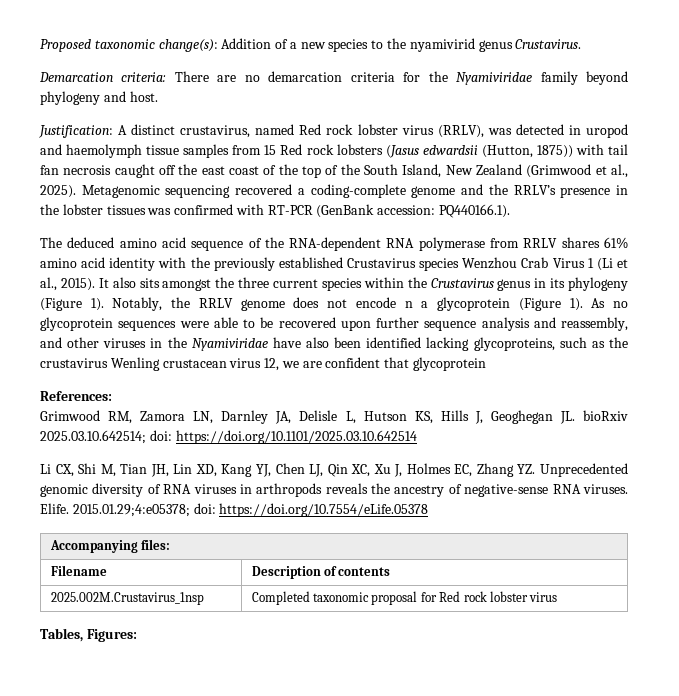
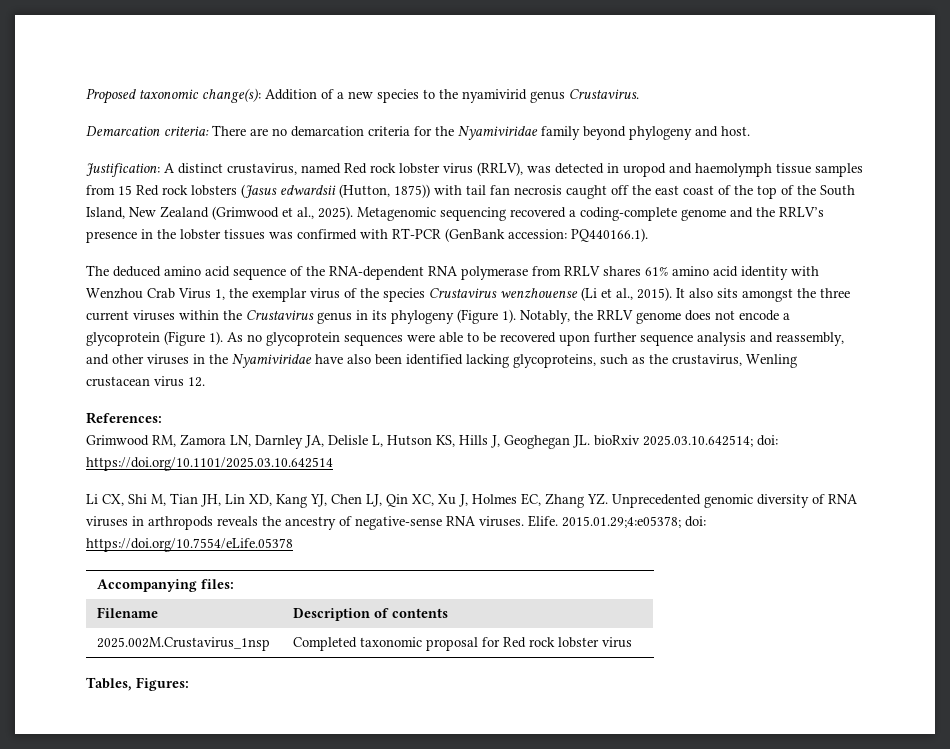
- The deduced amino acid sequence of the RNA-dependent RNA polymerase from RRLV shares 61% amino acid identity with the previously established Crustavirus species Wenzhou Crab Virus 1 (Li et al., 2015).
+ The deduced amino acid sequence of the RNA-dependent RNA polymerase from RRLV shares 61% amino acid identity with Wenzhou Crab Virus 1, the exemplar virus of the species Crustavirus wenzhouense (Li et al., 2015).
- It also sits amongst the three current species within the Crustavirus genus in its phylogeny (Figure 1).
+ It also sits amongst the three current viruses within the Crustavirus genus in its phylogeny (Figure 1).
- Notably, the RRLV genome does not encode n a glycoprotein (Figure 1).
+ Notably, the RRLV genome does not encode a glycoprotein (Figure 1).
- As no glycoprotein sequences were able to be recovered upon further sequence analysis and reassembly, and other viruses in the Nyamiviridae have also been identified lacking glycoproteins, such as the crustavirus Wenling crustacean virus 12, we are confident that glycoprotein
+ As no glycoprotein sequences were able to be recovered upon further sequence analysis and reassembly, and other viruses in the Nyamiviridae have also been identified lacking glycoproteins, such as the crustavirus, Wenling crustacean virus 12.

